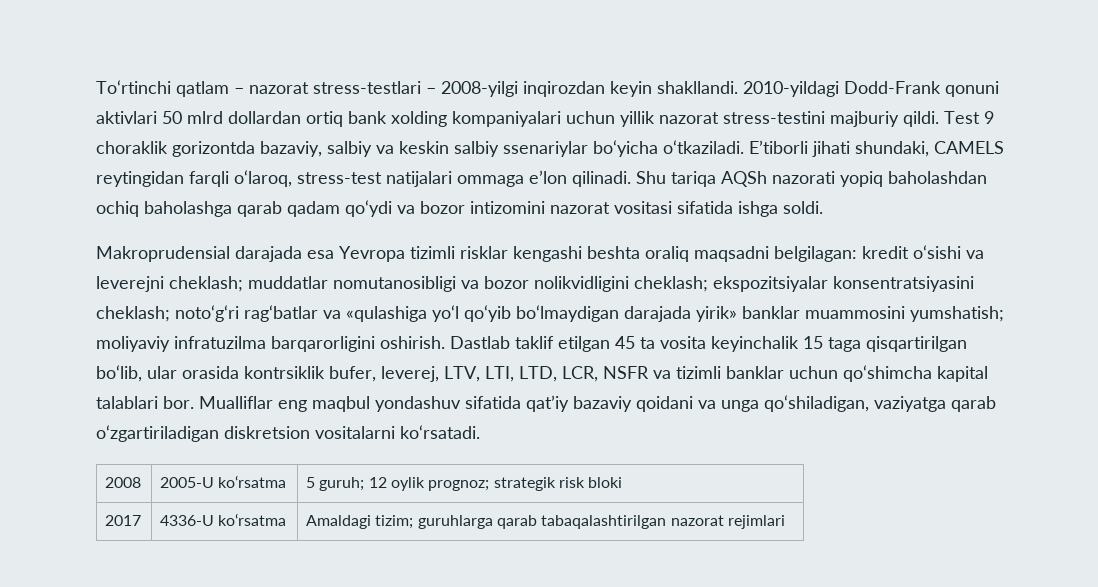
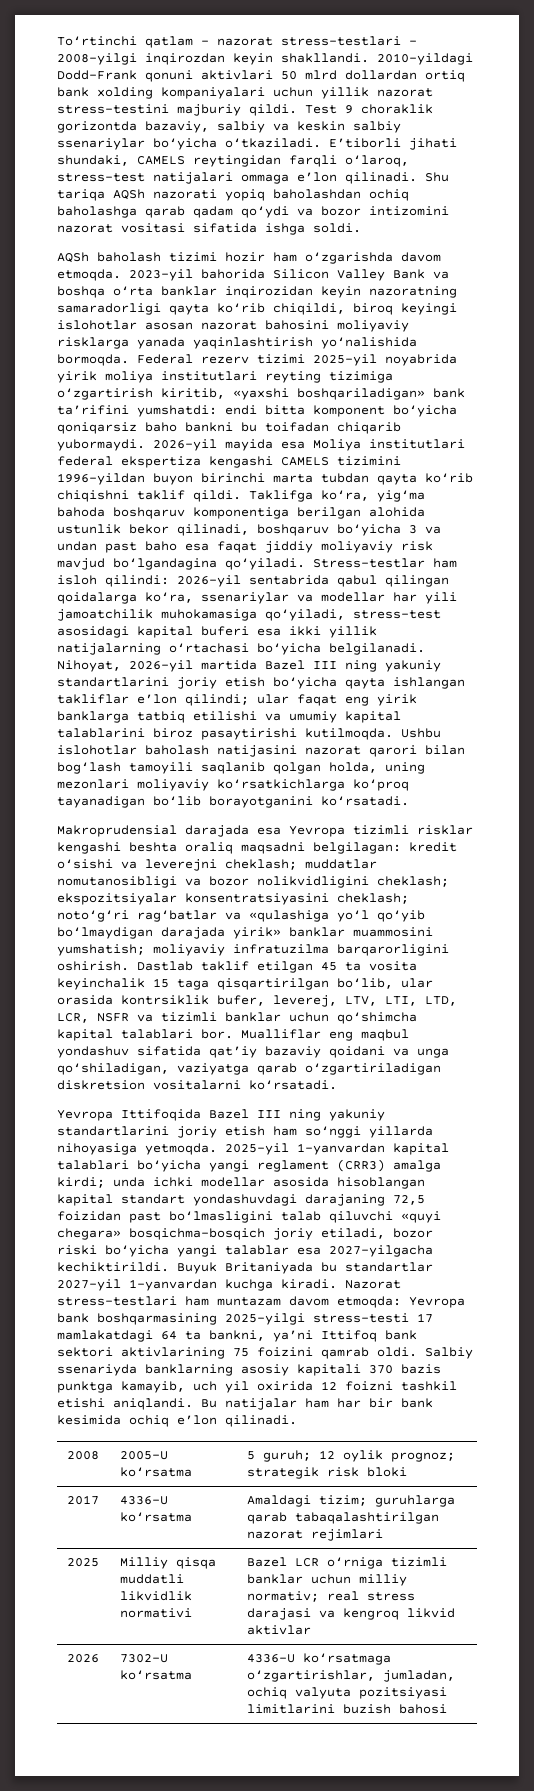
+ AQSh baholash tizimi hozir ham o‘zgarishda davom etmoqda. 2023-yil bahorida Silicon Valley Bank va boshqa o‘rta banklar inqirozidan keyin nazoratning samaradorligi qayta ko‘rib chiqildi, biroq keyingi islohotlar asosan nazorat bahosini moliyaviy risklarga yanada yaqinlashtirish yo‘nalishida bormoqda. Federal rezerv tizimi 2025-yil noyabrida yirik moliya institutlari reyting tizimiga o‘zgartirish kiritib, «yaxshi boshqariladigan» bank ta’rifini yumshatdi: endi bitta komponent bo‘yicha qoniqarsiz baho bankni bu toifadan chiqarib yubormaydi. 2026-yil mayida esa Moliya institutlari federal ekspertiza kengashi CAMELS tizimini 1996-yildan buyon birinchi marta tubdan qayta ko‘rib chiqishni taklif qildi. Taklifga ko‘ra, yig‘ma bahoda boshqaruv komponentiga berilgan alohida ustunlik bekor qilinadi, boshqaruv bo‘yicha 3 va undan past baho esa faqat jiddiy moliyaviy risk mavjud bo‘lgandagina qo‘yiladi. Stress-testlar ham isloh qilindi: 2026-yil sentabrida qabul qilingan qoidalarga ko‘ra, ssenariylar va modellar har yili jamoatchilik muhokamasiga qo‘yiladi, stress-test asosidagi kapital buferi esa ikki yillik natijalarning o‘rtachasi bo‘yicha belgilanadi. Nihoyat, 2026-yil martida Bazel III ning yakuniy standartlarini joriy etish bo‘yicha qayta ishlangan takliflar e’lon qilindi; ular faqat eng yirik banklarga tatbiq etilishi va umumiy kapital talablarini biroz pasaytirishi kutilmoqda. Ushbu islohotlar baholash natijasini nazorat qarori bilan bog‘lash tamoyili saqlanib qolgan holda, uning mezonlari moliyaviy ko‘rsatkichlarga ko‘proq tayanadigan bo‘lib borayotganini ko‘rsatadi.
+ Yevropa Ittifoqida Bazel III ning yakuniy standartlarini joriy etish ham so‘nggi yillarda nihoyasiga yetmoqda. 2025-yil 1-yanvardan kapital talablari bo‘yicha yangi reglament (CRR3) amalga kirdi; unda ichki modellar asosida hisoblangan kapital standart yondashuvdagi darajaning 72,5 foizidan past bo‘lmasligini talab qiluvchi «quyi chegara» bosqichma-bosqich joriy etiladi, bozor riski bo‘yicha yangi talablar esa 2027-yilgacha kechiktirildi. Buyuk Britaniyada bu standartlar 2027-yil 1-yanvardan kuchga kiradi. Nazorat stress-testlari ham muntazam davom etmoqda: Yevropa bank boshqarmasining 2025-yilgi stress-testi 17 mamlakatdagi 64 ta bankni, ya’ni Ittifoq bank sektori aktivlarining 75 foizini qamrab oldi. Salbiy ssenariyda banklarning asosiy kapitali 370 bazis punktga kamayib, uch yil oxirida 12 foizni tashkil etishi aniqlandi. Bu natijalar ham har bir bank kesimida ochiq e’lon qilinadi.
+ 2025 | Milliy qisqa muddatli likvidlik normativi | Bazel LCR o‘rniga tizimli banklar uchun milliy normativ; real stress darajasi va kengroq likvid aktivlar
+ 2026 | 7302-U ko‘rsatma | 4336-U ko‘rsatmaga o‘zgartirishlar, jumladan, ochiq valyuta pozitsiyasi limitlarini buzish bahosi

